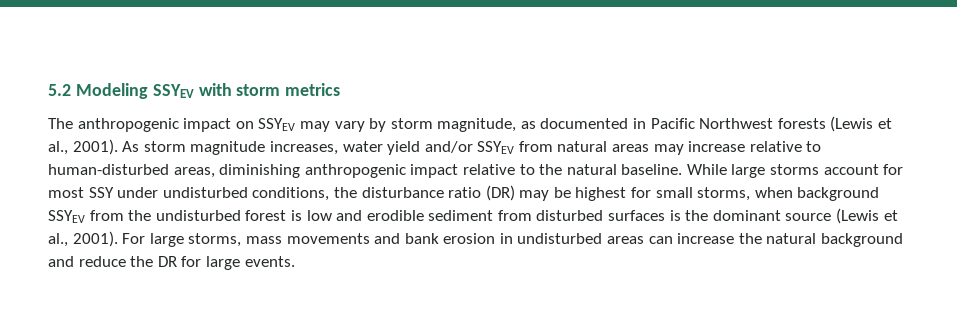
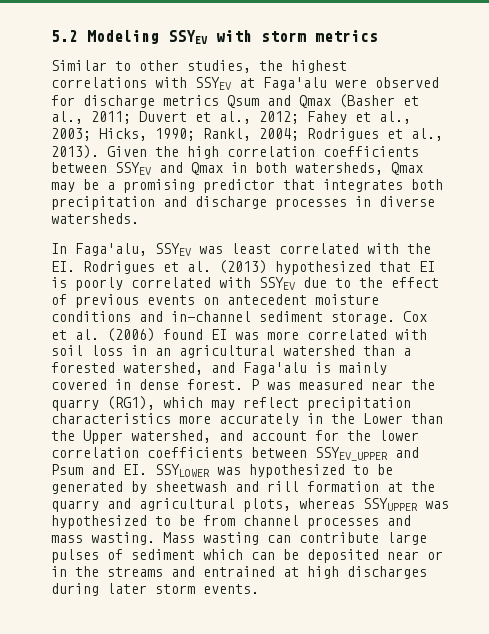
- The anthropogenic impact on SSYEV may vary by storm magnitude, as documented in Pacific Northwest forests (Lewis et al., 2001). As storm magnitude increases, water yield and/or SSYEV from natural areas may increase relative to human-disturbed areas, diminishing anthropogenic impact relative to the natural baseline. While large storms account for most SSY under undisturbed conditions, the disturbance ratio (DR) may be highest for small storms, when background SSYEV from the undisturbed forest is low and erodible sediment from disturbed surfaces is the dominant source (Lewis et al., 2001). For large storms, mass movements and bank erosion in undisturbed areas can increase the natural background and reduce the DR for large events.
+ Similar to other studies, the highest correlations with SSYEV at Faga'alu were observed for discharge metrics Qsum and Qmax (Basher et al., 2011; Duvert et al., 2012; Fahey et al., 2003; Hicks, 1990; Rankl, 2004; Rodrigues et al., 2013). Given the high correlation coefficients between SSYEV and Qmax in both watersheds, Qmax may be a promising predictor that integrates both precipitation and discharge processes in diverse watersheds.
+ In Faga'alu, SSYEV was least correlated with the EI. Rodrigues et al. (2013) hypothesized that EI is poorly correlated with SSYEV due to the effect of previous events on antecedent moisture conditions and in-channel sediment storage. Cox et al. (2006) found EI was more correlated with soil loss in an agricultural watershed than a forested watershed, and Faga'alu is mainly covered in dense forest. P was measured near the quarry (RG1), which may reflect precipitation characteristics more accurately in the Lower than the Upper watershed, and account for the lower correlation coefficients between SSYEV_UPPER and Psum and EI. SSYLOWER was hypothesized to be generated by sheetwash and rill formation at the quarry and agricultural plots, whereas SSYUPPER was hypothesized to be from channel processes and mass wasting. Mass wasting can contribute large pulses of sediment which can be deposited near or in the streams and entrained at high discharges during later storm events.

